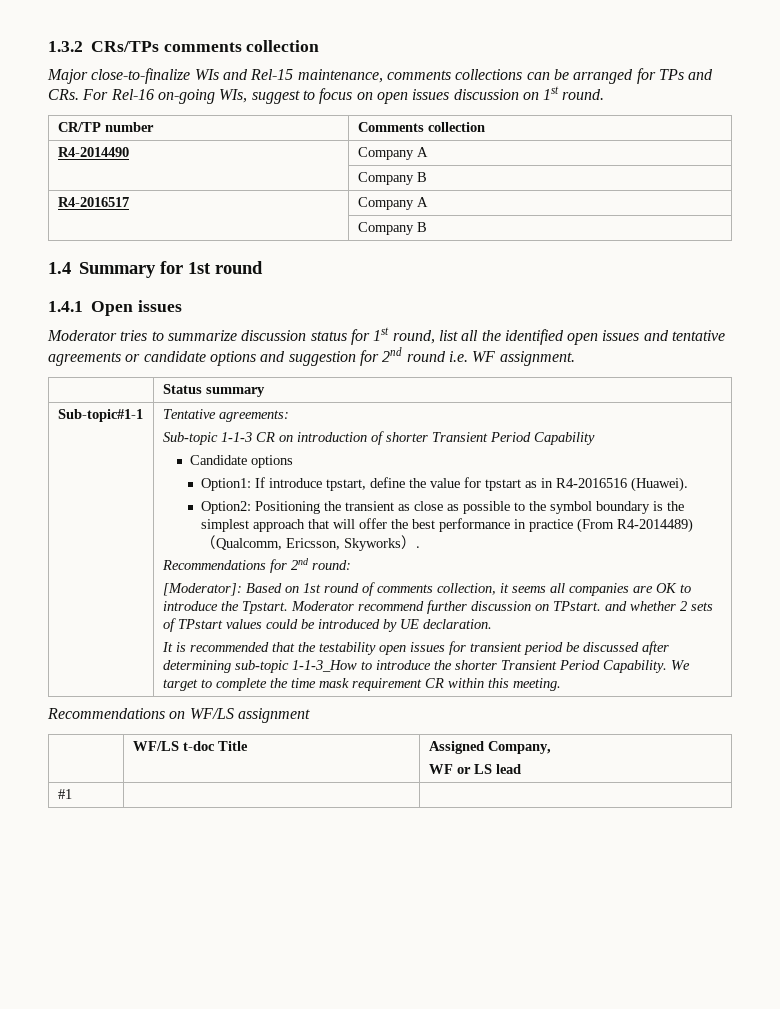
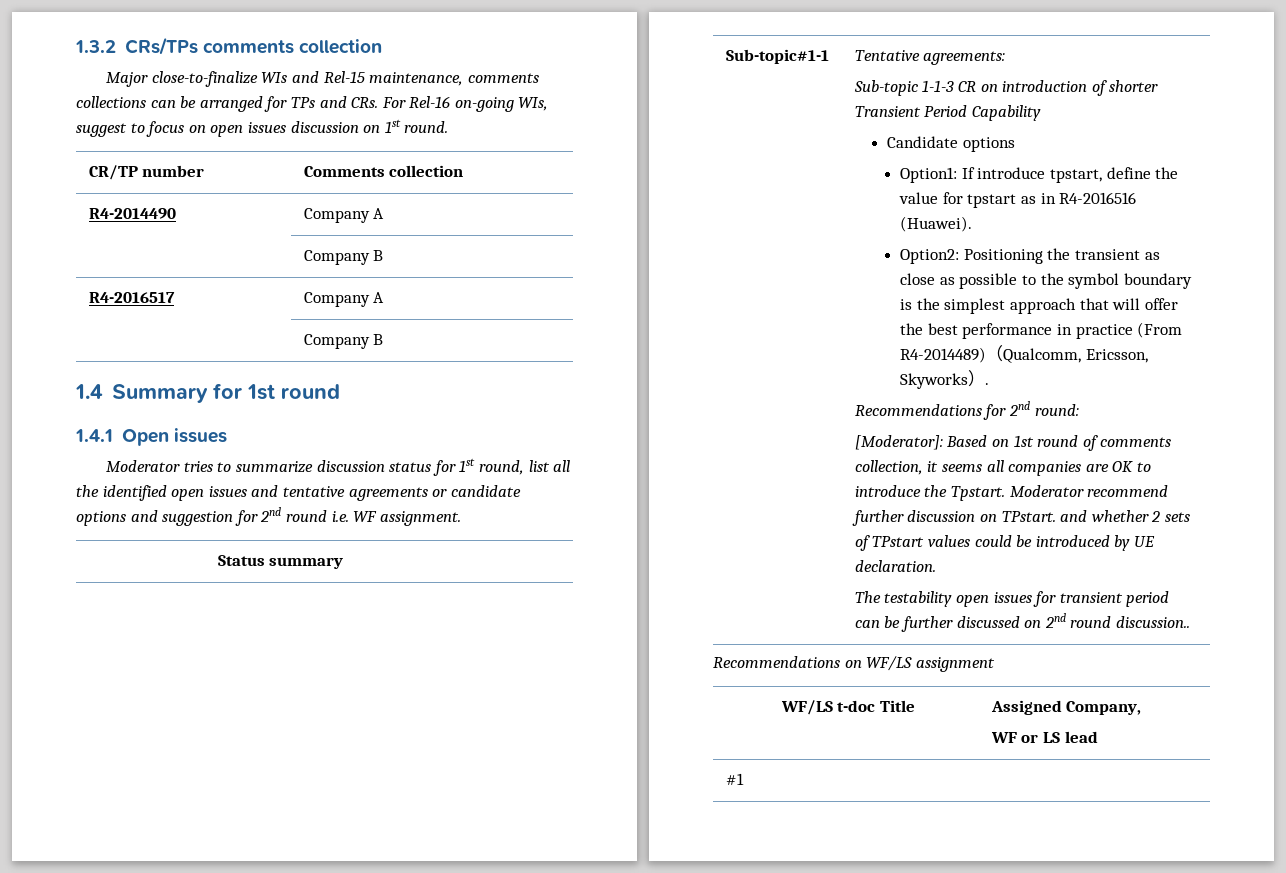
- It is recommended that the testability open issues for transient period be discussed after determining sub-topic 1-1-3_How to introduce the shorter Transient Period Capability. We target to complete the time mask requirement CR within this meeting.
+ The testability open issues for transient period can be further discussed on 2nd round discussion..

